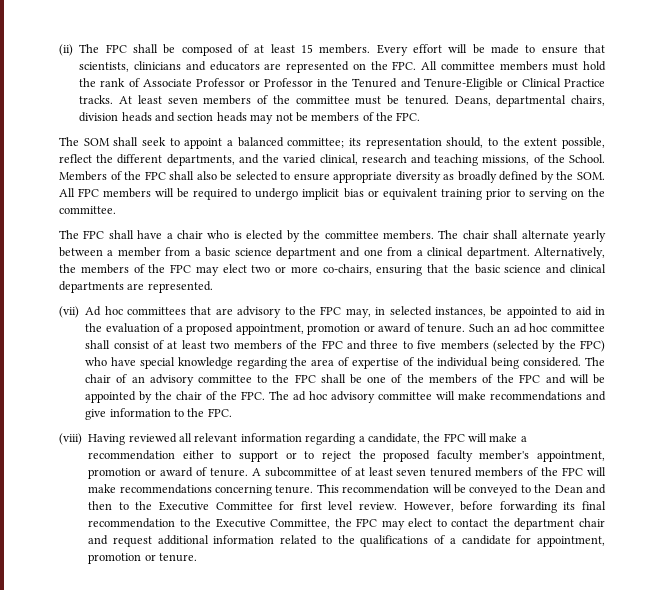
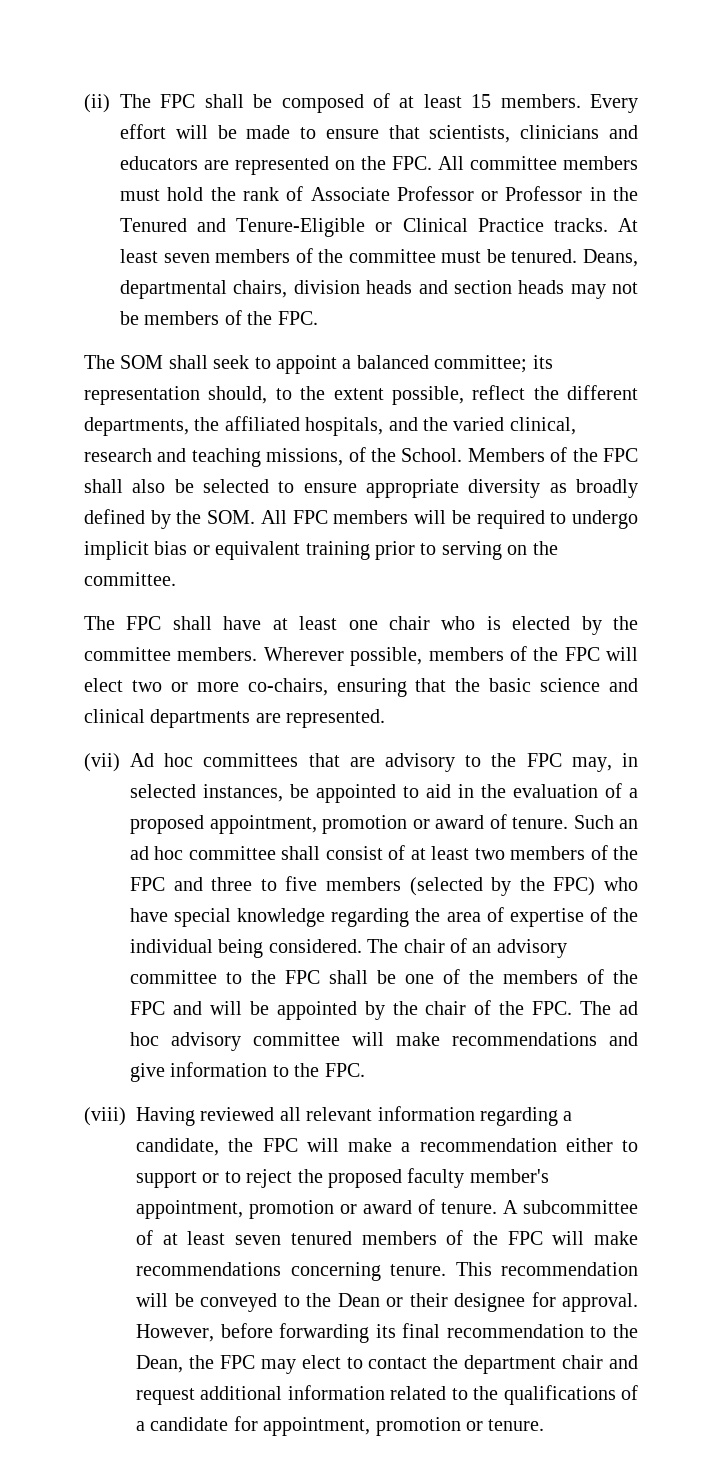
- The SOM shall seek to appoint a balanced committee; its representation should, to the extent possible, reflect the different departments, and the varied clinical, research and teaching missions, of the School.
+ The SOM shall seek to appoint a balanced committee; its representation should, to the extent possible, reflect the different departments, the affiliated hospitals, and the varied clinical, research and teaching missions, of the School.
- The FPC shall have a chair who is elected by the committee members.
+ The FPC shall have at least one chair who is elected by the committee members.
- The chair shall alternate yearly between a member from a basic science department and one from a clinical department. Alternatively, the members of the FPC may elect two or more co-chairs, ensuring that the basic science and clinical departments are represented.
+ Wherever possible, members of the FPC will elect two or more co-chairs, ensuring that the basic science and clinical departments are represented.
- This recommendation will be conveyed to the Dean and then to the Executive Committee for first level review.
+ This recommendation will be conveyed to the Dean or their designee for approval.
- However, before forwarding its final recommendation to the Executive Committee, the FPC may elect to contact the department chair and request additional information related to the qualifications of a candidate for appointment, promotion or tenure.
+ However, before forwarding its final recommendation to the Dean, the FPC may elect to contact the department chair and request additional information related to the qualifications of a candidate for appointment, promotion or tenure.

